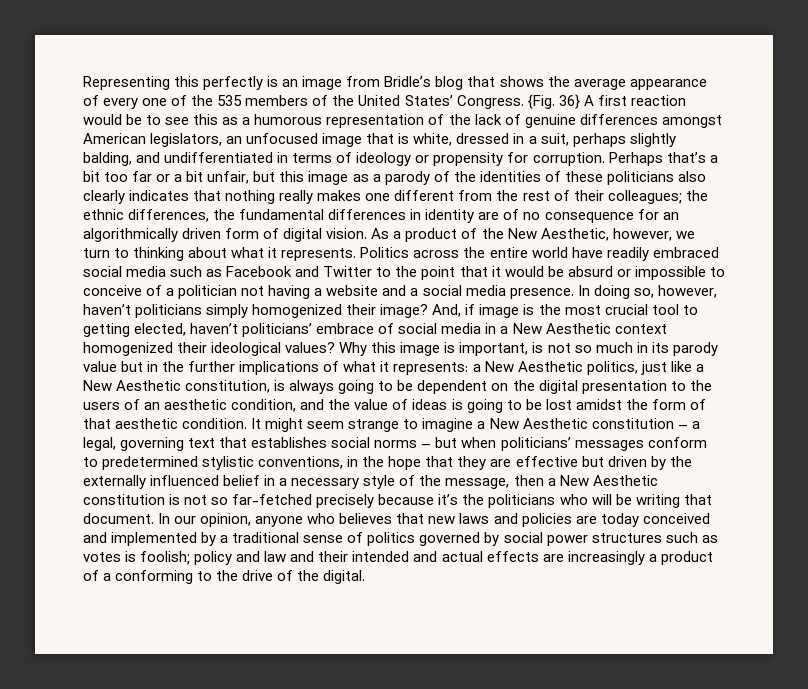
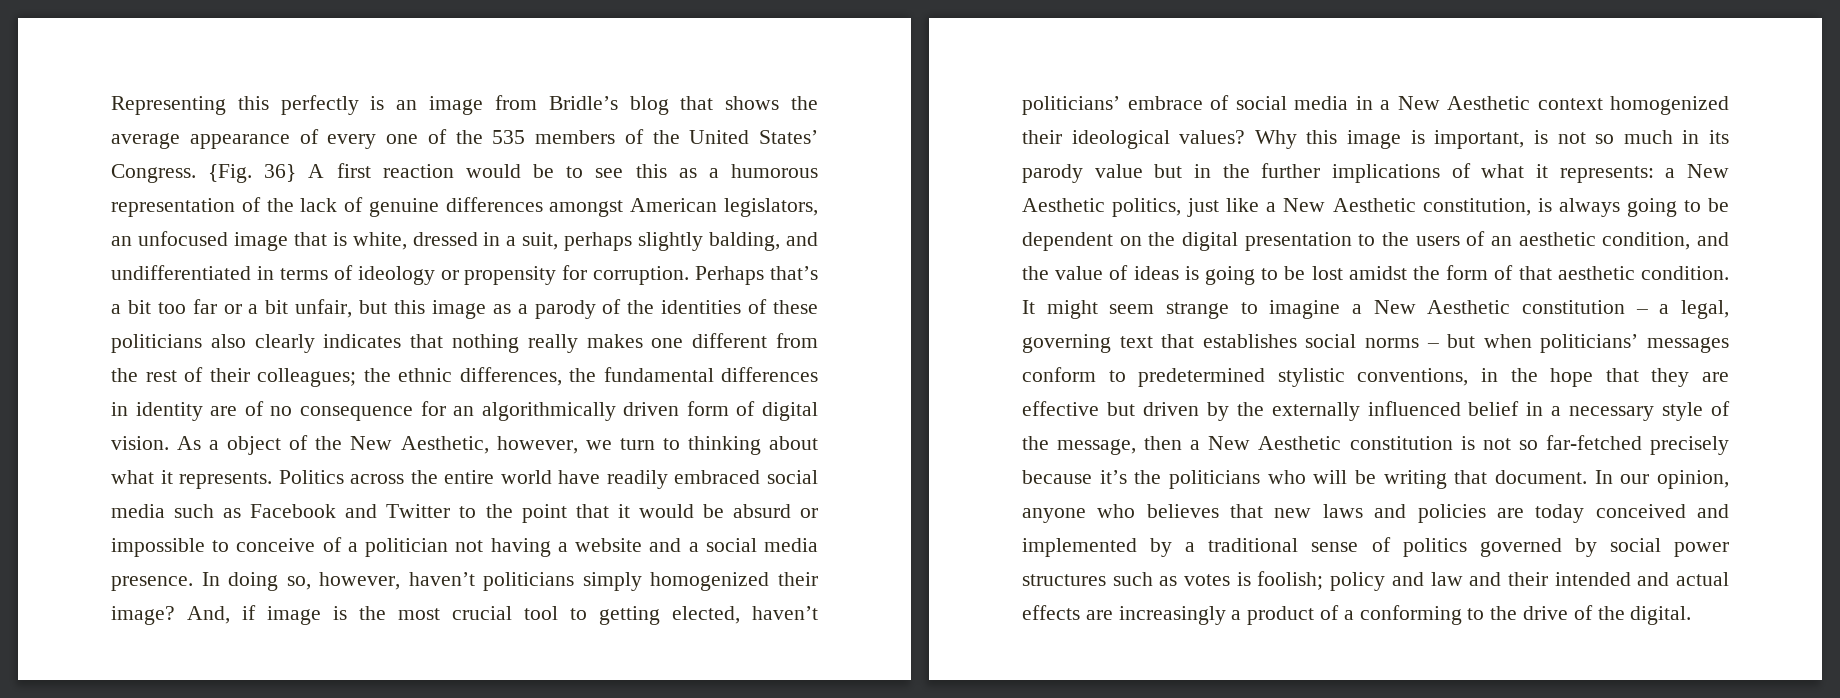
- As a product of the New Aesthetic, however, we turn to thinking about what it represents.
+ As a object of the New Aesthetic, however, we turn to thinking about what it represents.

